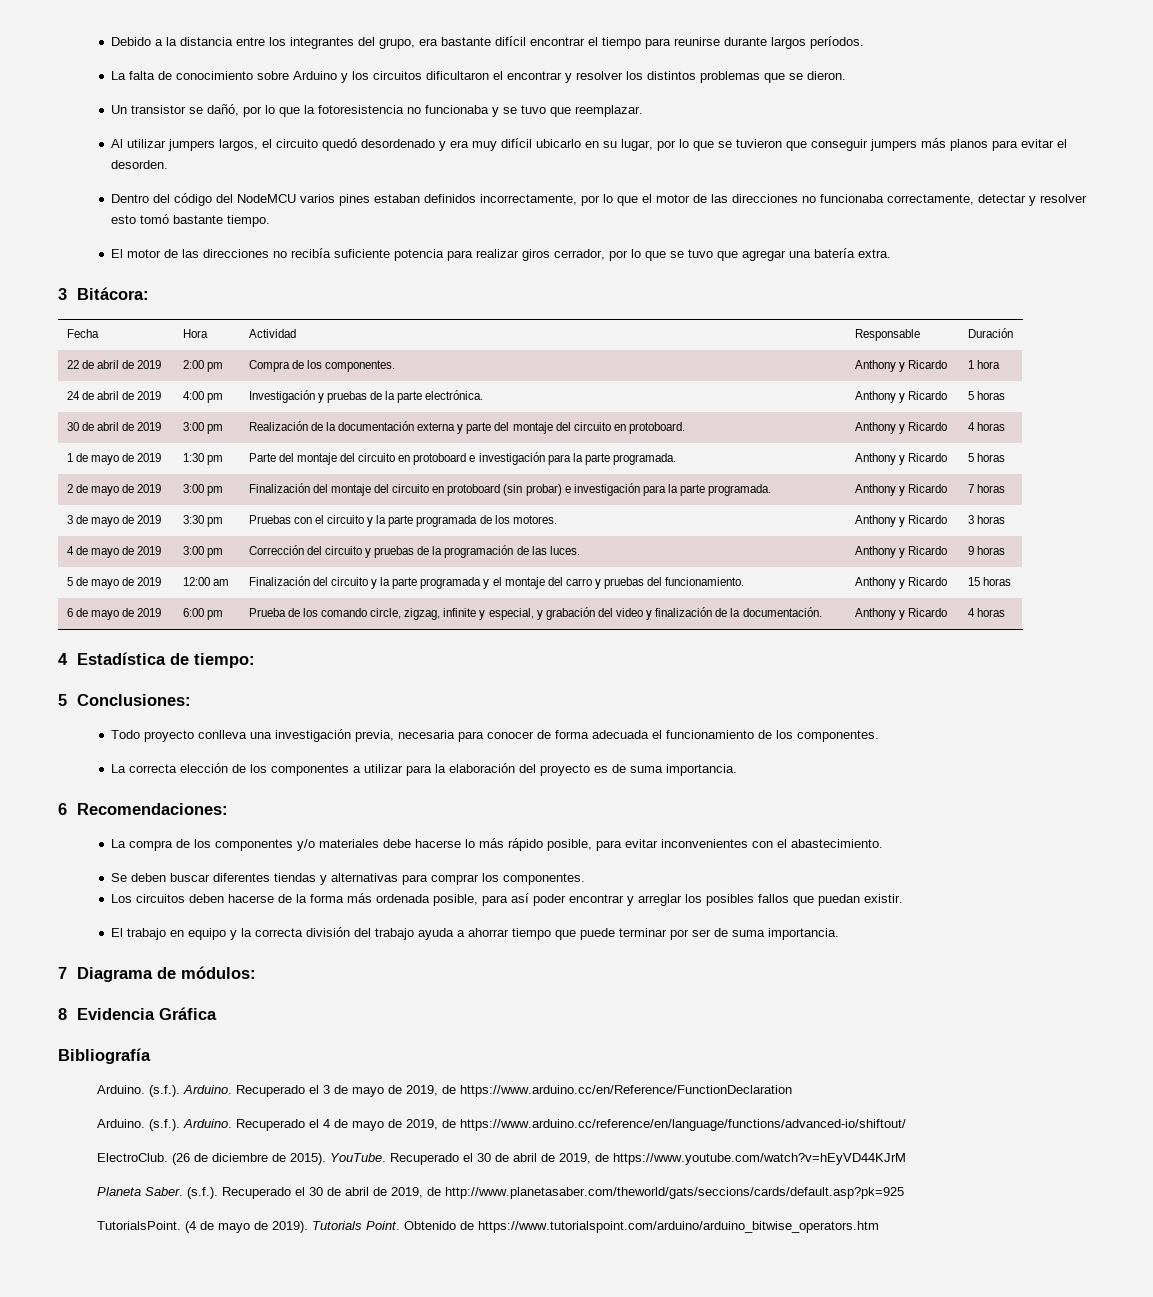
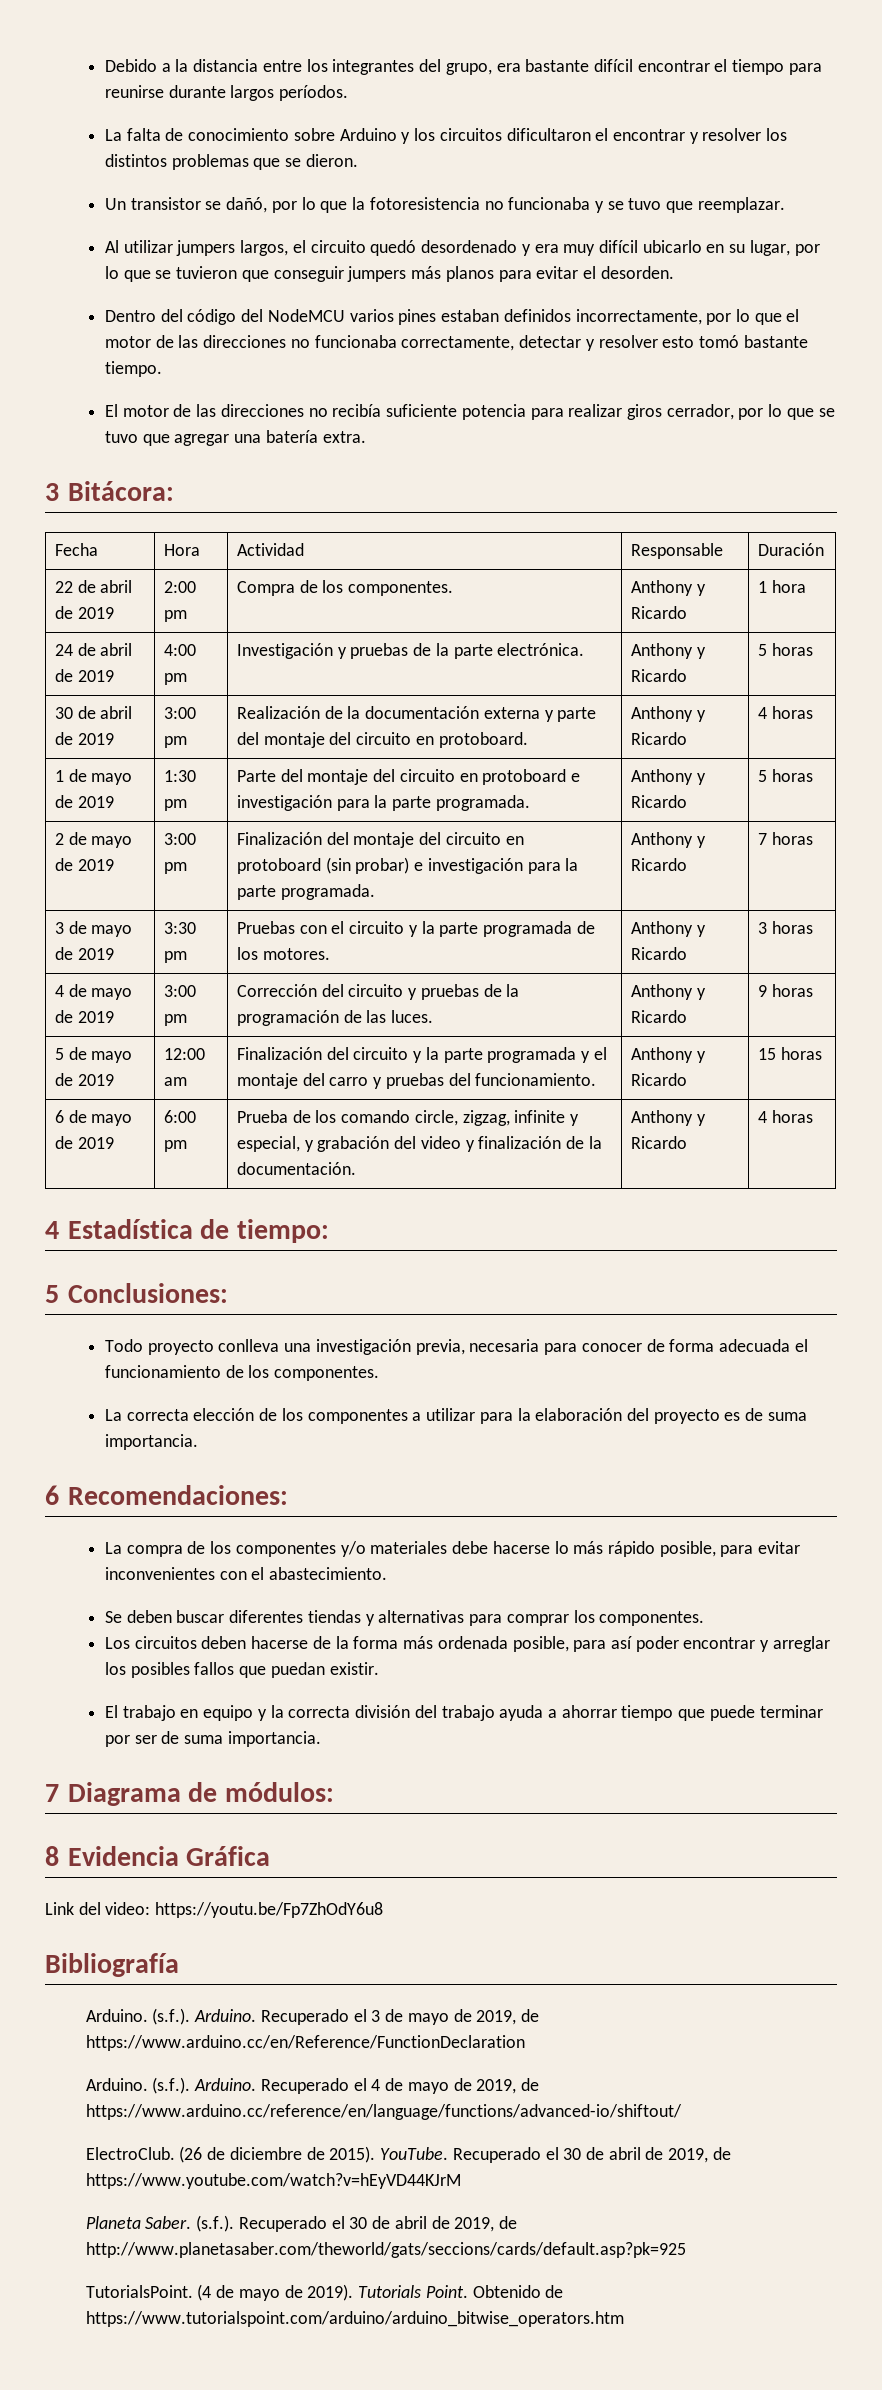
+ Link del video: https://youtu.be/Fp7ZhOdY6u8

